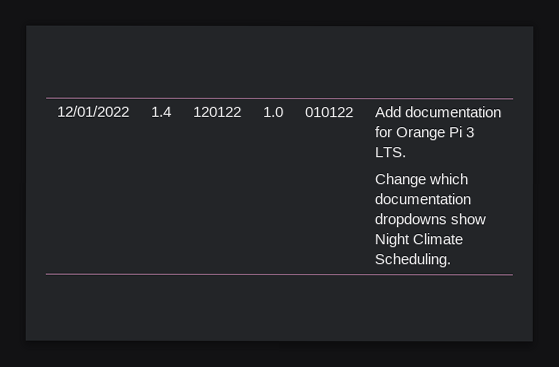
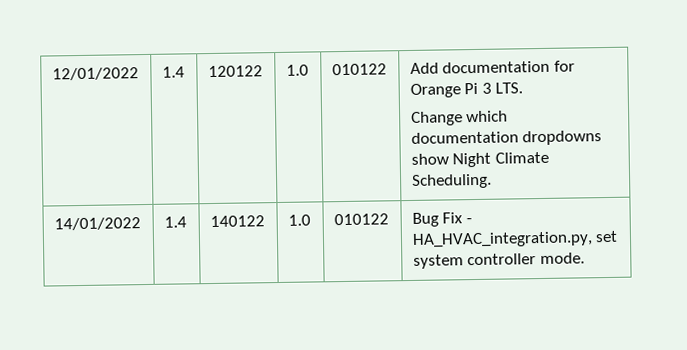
+ 14/01/2022 | 1.4 | 140122 | 1.0 | 010122 | Bug Fix - HA_HVAC_integration.py, set system controller mode.

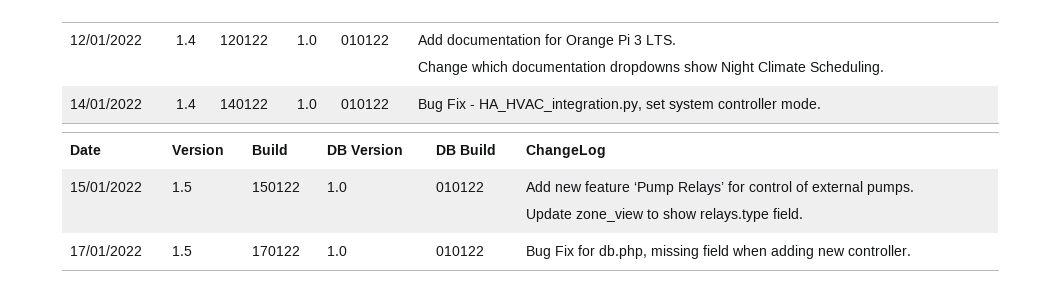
+ Date | Version | Build | DB Version | DB Build | ChangeLog
+ 15/01/2022 | 1.5 | 150122 | 1.0 | 010122 | Add new feature ‘Pump Relays’ for control of external pumps.
+ Update zone_view to show relays.type field.
+ 17/01/2022 | 1.5 | 170122 | 1.0 | 010122 | Bug Fix for db.php, missing field when adding new controller.

